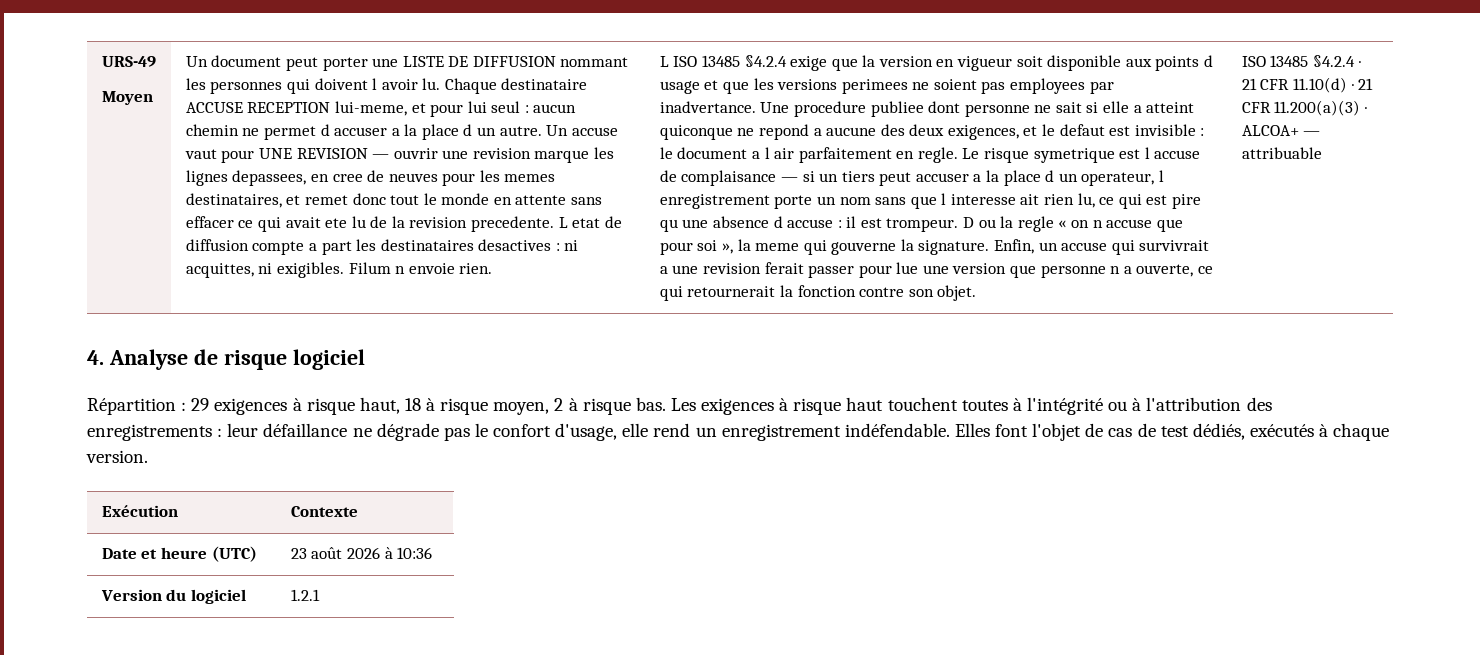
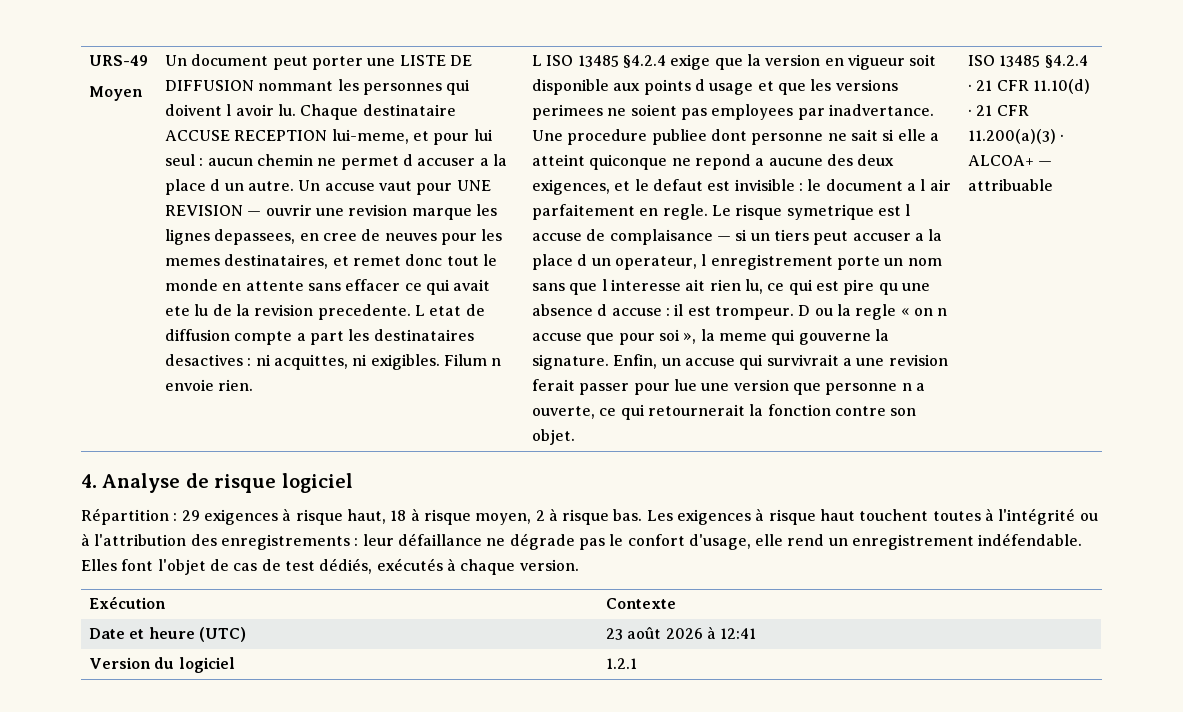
- Date et heure (UTC) | 23 août 2026 à 10:36
+ Date et heure (UTC) | 23 août 2026 à 12:41

